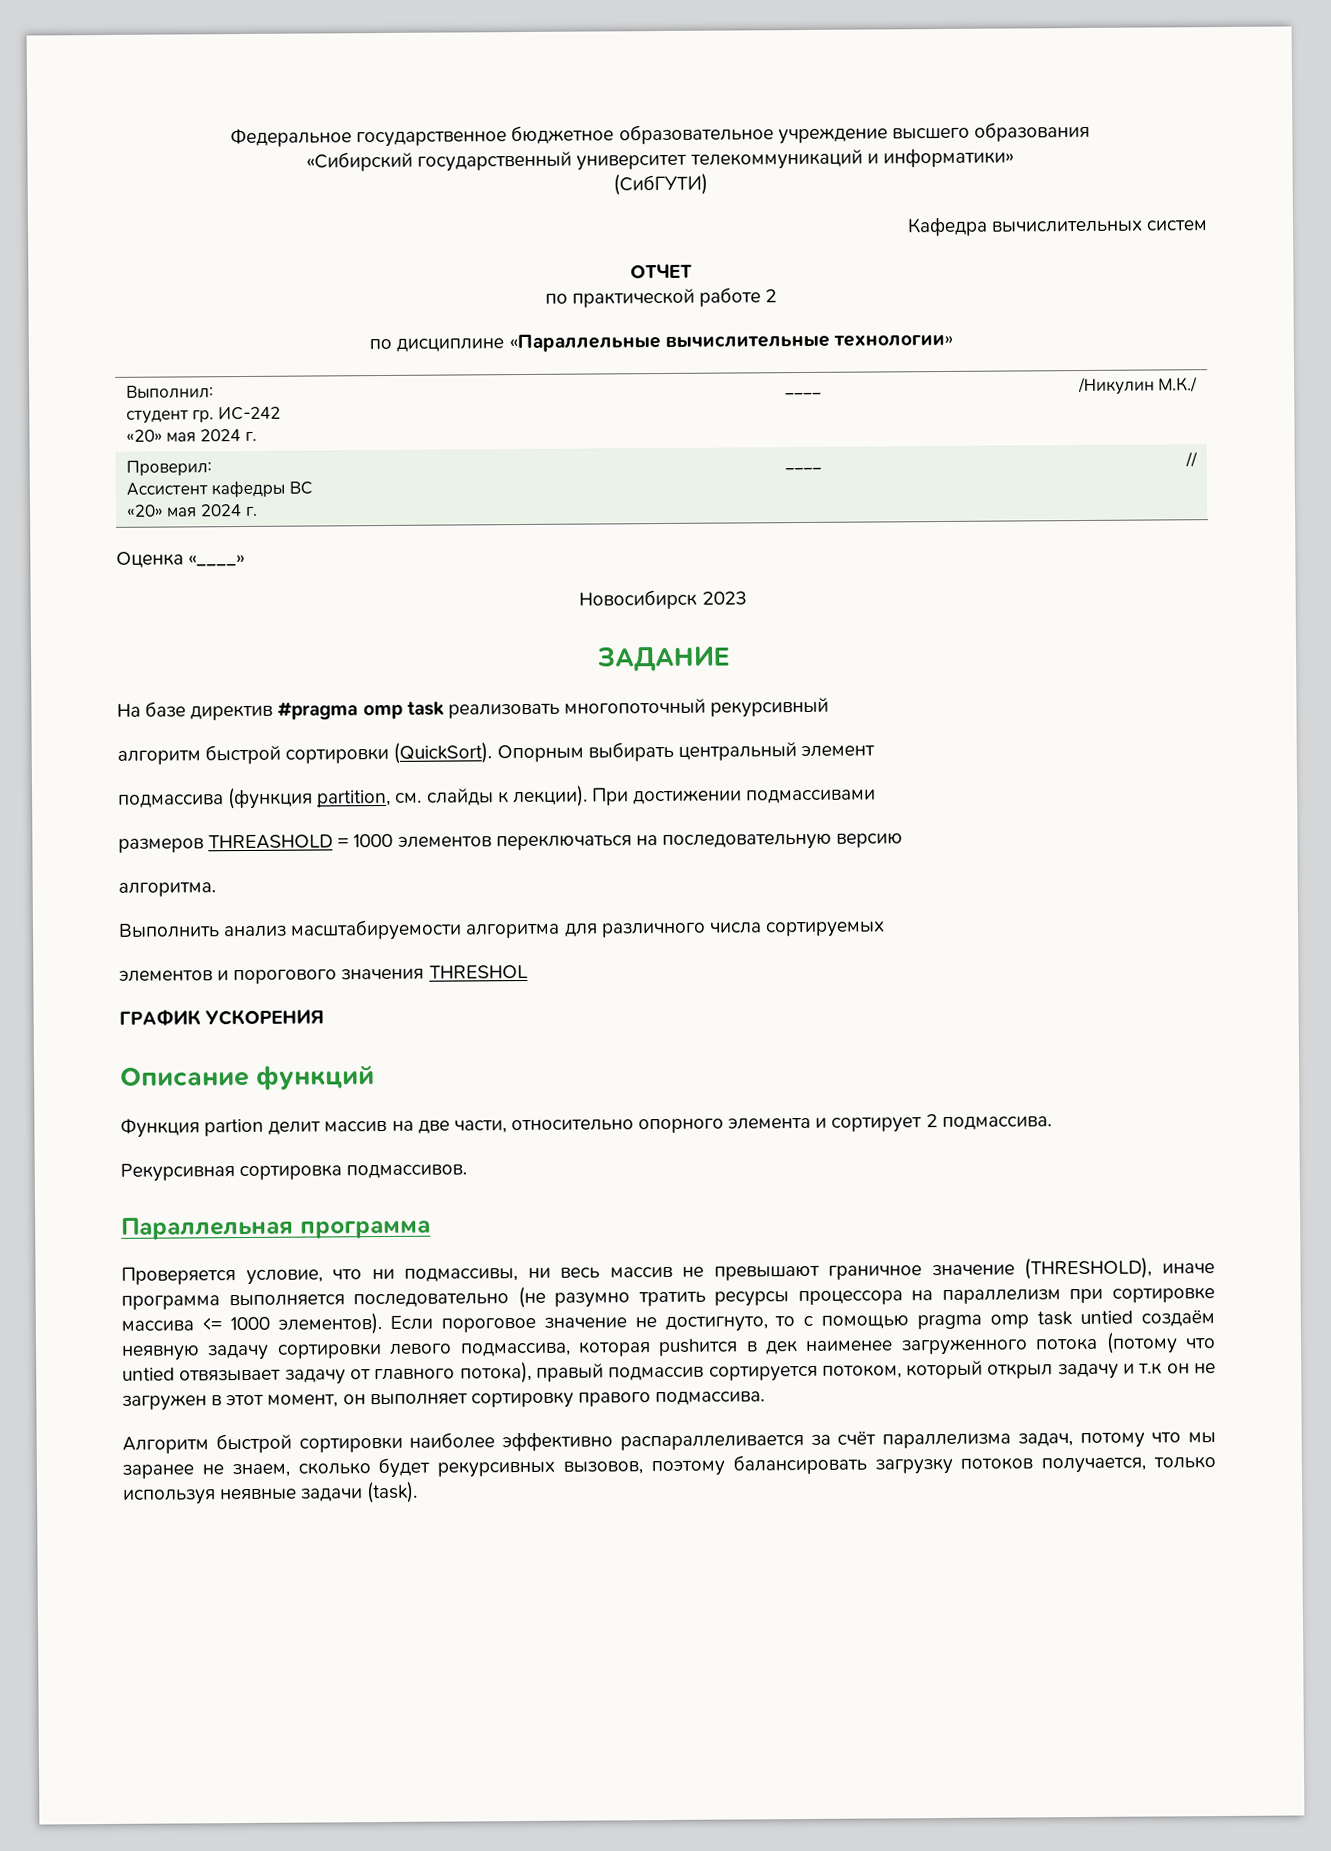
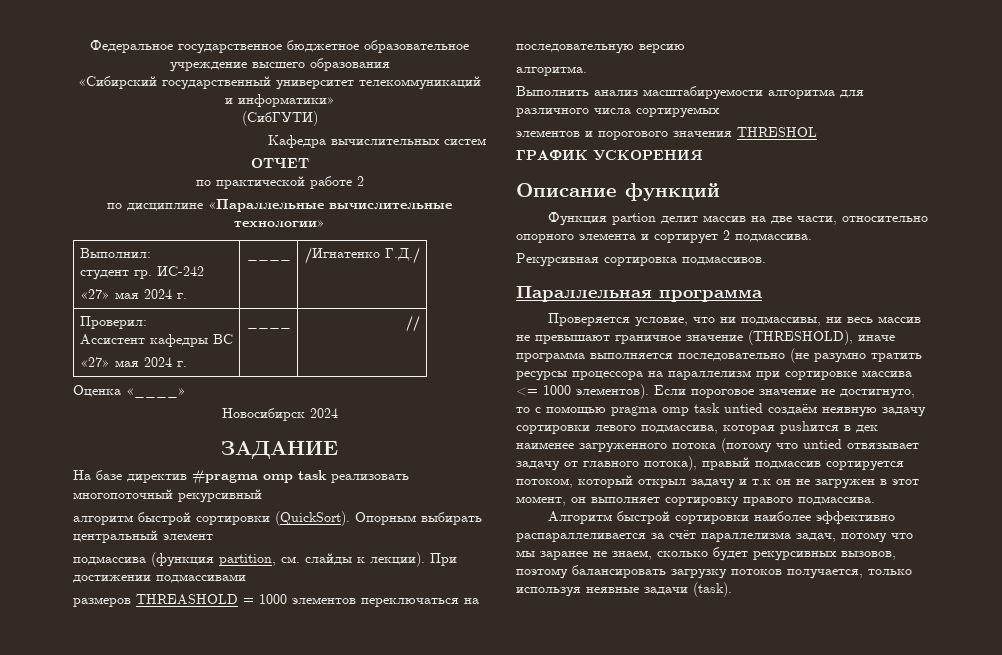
  Выполнил:
  студент гр. ИС-242
- «20» мая 2024 г. | ____ | /Никулин М.К./
+ «27» мая 2024 г. | ____ | /Игнатенко Г.Д./
  Проверил:
  Ассистент кафедры ВС
- «20» мая 2024 г. | ____ | //
+ «27» мая 2024 г. | ____ | //
- Новосибирск 2023
+ Новосибирск 2024

